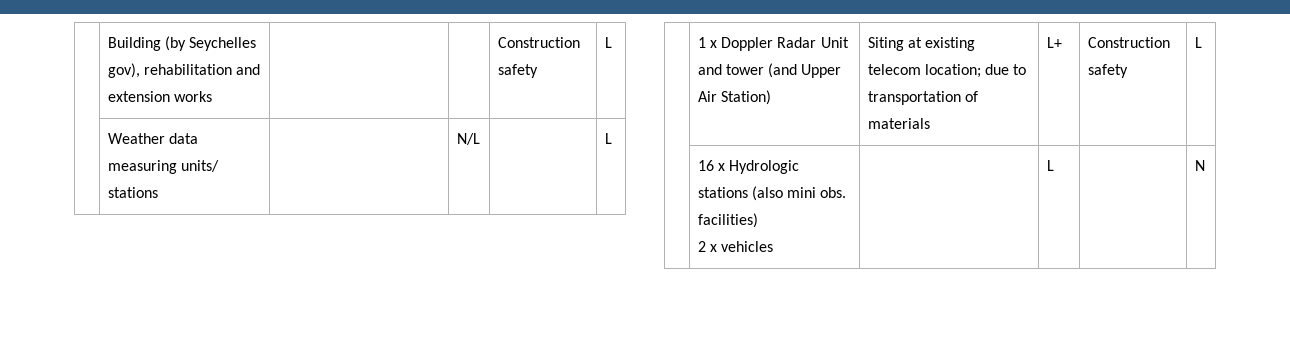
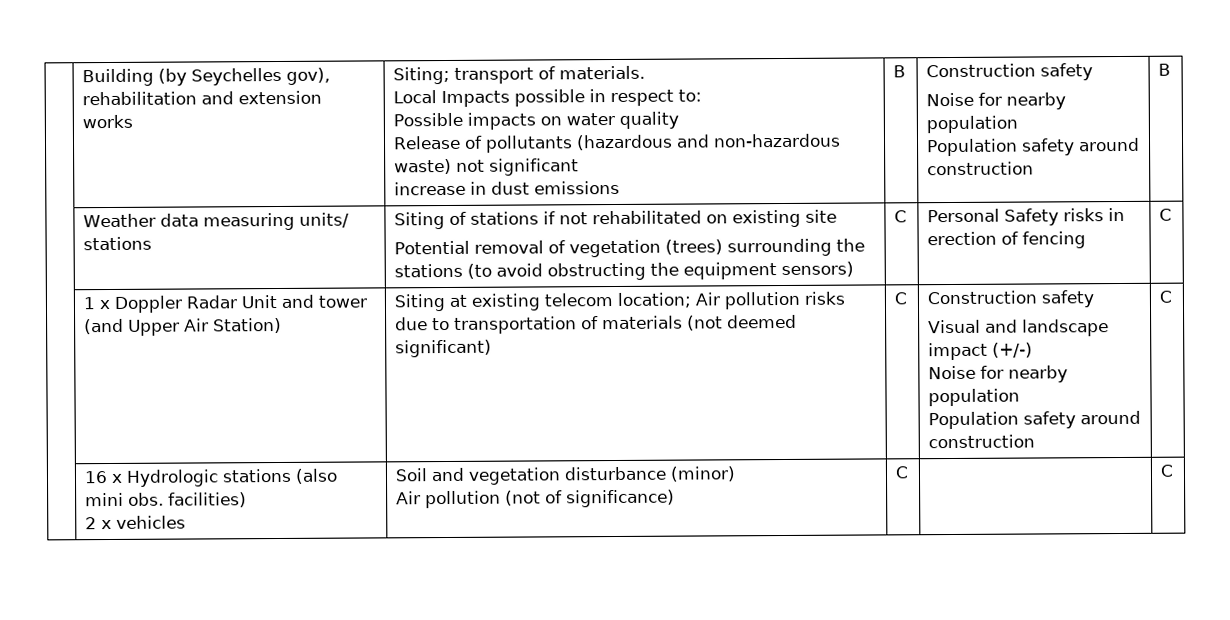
- Building (by Seychelles gov), rehabilitation and extension works | | | Construction safety | L
+ Building (by Seychelles gov), rehabilitation and extension works | Siting; transport of materials.
+ Local Impacts possible in respect to:
+ Possible impacts on water quality
+ Release of pollutants (hazardous and non-hazardous waste) not significant
+ increase in dust emissions | B | Construction safety
+ Noise for nearby population
+ Population safety around construction | B
- | Weather data measuring units/ stations | | N/L | | L
+ | Weather data measuring units/ stations | Siting of stations if not rehabilitated on existing site
+ Potential removal of vegetation (trees) surrounding the stations (to avoid obstructing the equipment sensors) | C | Personal Safety risks in erection of fencing | C
- Siting at existing telecom location; due to transportation of materials | L+ | Construction safety | L
+ Siting at existing telecom location; Air pollution risks due to transportation of materials (not deemed significant) | C | Construction safety
+ Visual and landscape impact (+/-)
+ Noise for nearby population
+ Population safety around construction | C
  | 16 x Hydrologic stations (also mini obs. facilities)
- 2 x vehicles | | L | | N
+ 2 x vehicles | Soil and vegetation disturbance (minor)
+ Air pollution (not of significance) | C | | C

